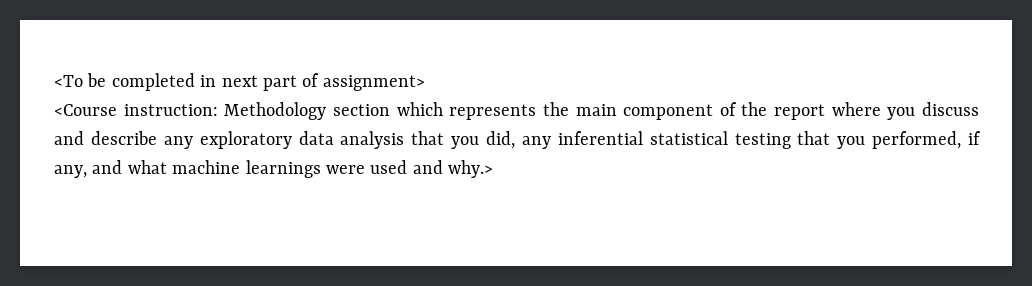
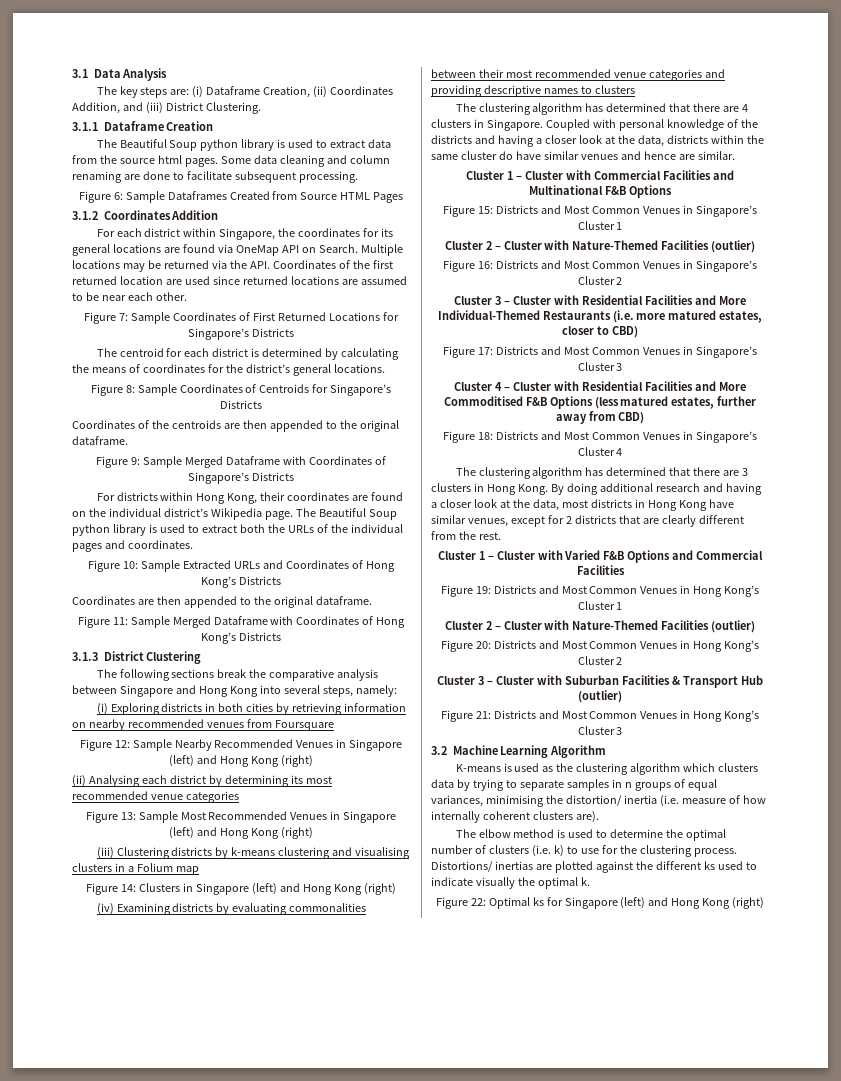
- <To be completed in next part of assignment>
- <Course instruction: Methodology section which represents the main component of the report where you discuss and describe any exploratory data analysis that you did, any inferential statistical testing that you performed, if any, and what machine learnings were used and why.>
+ 3.1 Data Analysis
+ The key steps are: (i) Dataframe Creation, (ii) Coordinates Addition, and (iii) District Clustering.
+ 3.1.1 Dataframe Creation
+ The Beautiful Soup python library is used to extract data from the source html pages. Some data cleaning and column renaming are done to facilitate subsequent processing.
+ Figure 6: Sample Dataframes Created from Source HTML Pages
+ 3.1.2 Coordinates Addition
+ For each district within Singapore, the coordinates for its general locations are found via OneMap API on Search. Multiple locations may be returned via the API. Coordinates of the first returned location are used since returned locations are assumed to be near each other.
+ Figure 7: Sample Coordinates of First Returned Locations for Singapore’s Districts
+ The centroid for each district is determined by calculating the means of coordinates for the district’s general locations.
+ Figure 8: Sample Coordinates of Centroids for Singapore’s Districts
+ Coordinates of the centroids are then appended to the original dataframe.
+ Figure 9: Sample Merged Dataframe with Coordinates of Singapore’s Districts
+ For districts within Hong Kong, their coordinates are found on the individual district’s Wikipedia page. The Beautiful Soup python library is used to extract both the URLs of the individual pages and coordinates.
+ Figure 10: Sample Extracted URLs and Coordinates of Hong Kong’s Districts
+ Coordinates are then appended to the original dataframe.
+ Figure 11: Sample Merged Dataframe with Coordinates of Hong Kong’s Districts
+ 3.1.3 District Clustering
+ The following sections break the comparative analysis between Singapore and Hong Kong into several steps, namely:
+ (i) Exploring districts in both cities by retrieving information on nearby recommended venues from Foursquare
+ Figure 12: Sample Nearby Recommended Venues in Singapore (left) and Hong Kong (right)
+ (ii) Analysing each district by determining its most recommended venue categories
+ Figure 13: Sample Most Recommended Venues in Singapore (left) and Hong Kong (right)
+ (iii) Clustering districts by k-means clustering and visualising clusters in a Folium map
+ Figure 14: Clusters in Singapore (left) and Hong Kong (right)
+ (iv) Examining districts by evaluating commonalities between their most recommended venue categories and providing descriptive names to clusters
+ The clustering algorithm has determined that there are 4 clusters in Singapore. Coupled with personal knowledge of the districts and having a closer look at the data, districts within the same cluster do have similar venues and hence are similar.
+ Cluster 1 – Cluster with Commercial Facilities and Multinational F&B Options
+ Figure 15: Districts and Most Common Venues in Singapore’s Cluster 1
+ Cluster 2 – Cluster with Nature-Themed Facilities (outlier)
+ Figure 16: Districts and Most Common Venues in Singapore’s Cluster 2
+ Cluster 3 – Cluster with Residential Facilities and More Individual-Themed Restaurants (i.e. more matured estates, closer to CBD)
+ Figure 17: Districts and Most Common Venues in Singapore’s Cluster 3
+ Cluster 4 – Cluster with Residential Facilities and More Commoditised F&B Options (less matured estates, further away from CBD)
+ Figure 18: Districts and Most Common Venues in Singapore’s Cluster 4
+ The clustering algorithm has determined that there are 3 clusters in Hong Kong. By doing additional research and having a closer look at the data, most districts in Hong Kong have similar venues, except for 2 districts that are clearly different from the rest.
+ Cluster 1 – Cluster with Varied F&B Options and Commercial Facilities
+ Figure 19: Districts and Most Common Venues in Hong Kong’s Cluster 1
+ Cluster 2 – Cluster with Nature-Themed Facilities (outlier)
+ Figure 20: Districts and Most Common Venues in Hong Kong’s Cluster 2
+ Cluster 3 – Cluster with Suburban Facilities & Transport Hub (outlier)
+ Figure 21: Districts and Most Common Venues in Hong Kong’s Cluster 3
+ 3.2 Machine Learning Algorithm
+ K-means is used as the clustering algorithm which clusters data by trying to separate samples in n groups of equal variances, minimising the distortion/ inertia (i.e. measure of how internally coherent clusters are).
+ The elbow method is used to determine the optimal number of clusters (i.e. k) to use for the clustering process. Distortions/ inertias are plotted against the different ks used to indicate visually the optimal k.
+ Figure 22: Optimal ks for Singapore (left) and Hong Kong (right)

